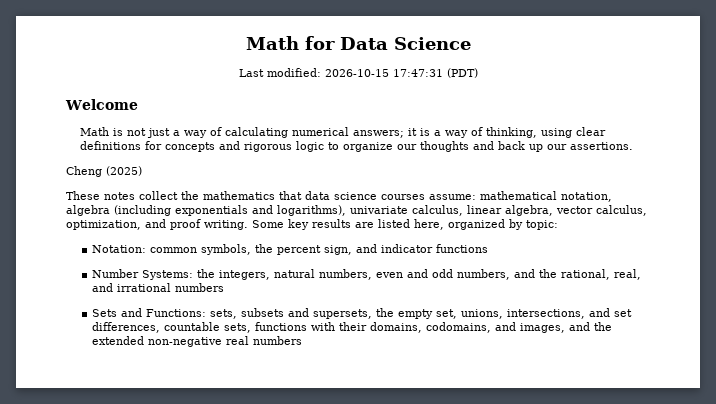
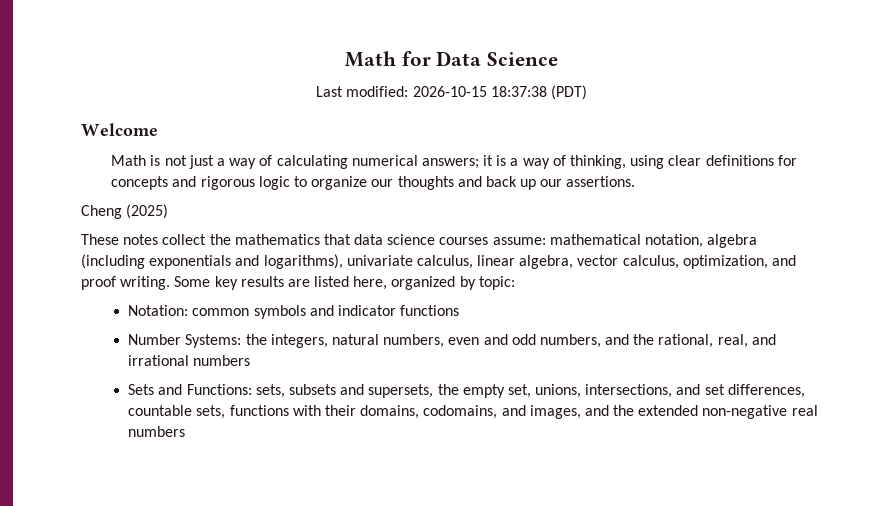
- Last modified: 2026-10-15 17:47:31 (PDT)
+ Last modified: 2026-10-15 18:37:38 (PDT)
- Notation: common symbols, the percent sign, and indicator functions
+ Notation: common symbols and indicator functions

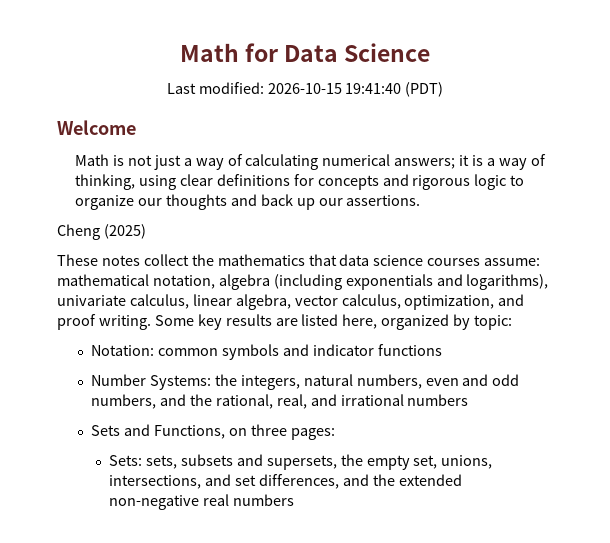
- Last modified: 2026-10-15 18:37:38 (PDT)
+ Last modified: 2026-10-15 19:41:40 (PDT)
- Sets and Functions: sets, subsets and supersets, the empty set, unions, intersections, and set differences, countable sets, functions with their domains, codomains, and images, and the extended non-negative real numbers
+ Sets and Functions, on three pages:
+ Sets: sets, subsets and supersets, the empty set, unions, intersections, and set differences, and the extended non-negative real numbers

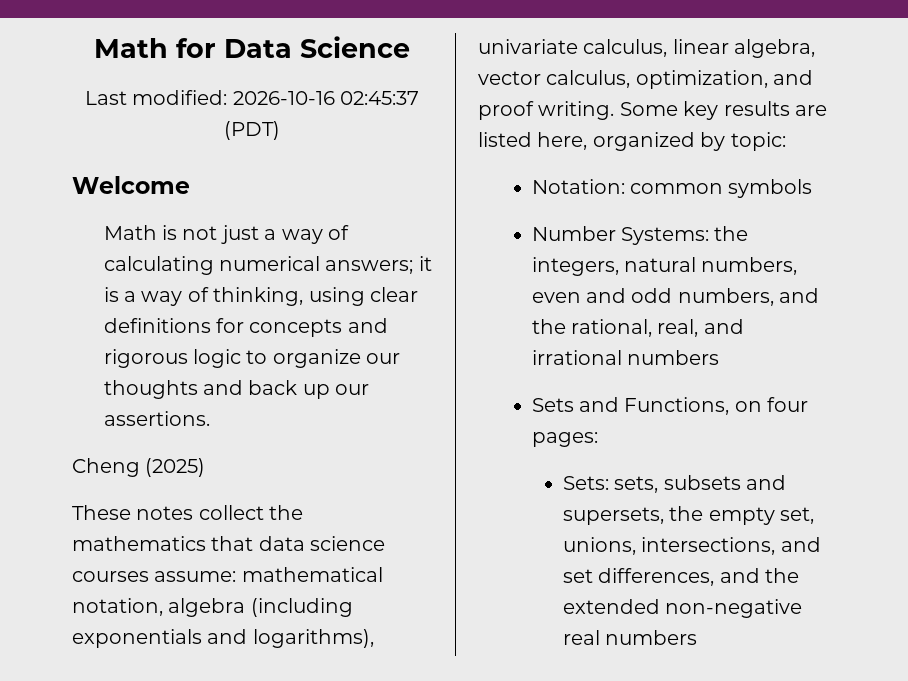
- Last modified: 2026-10-15 19:41:40 (PDT)
+ Last modified: 2026-10-16 02:45:37 (PDT)
- Notation: common symbols and indicator functions
+ Notation: common symbols
- Sets and Functions, on three pages:
+ Sets and Functions, on four pages:

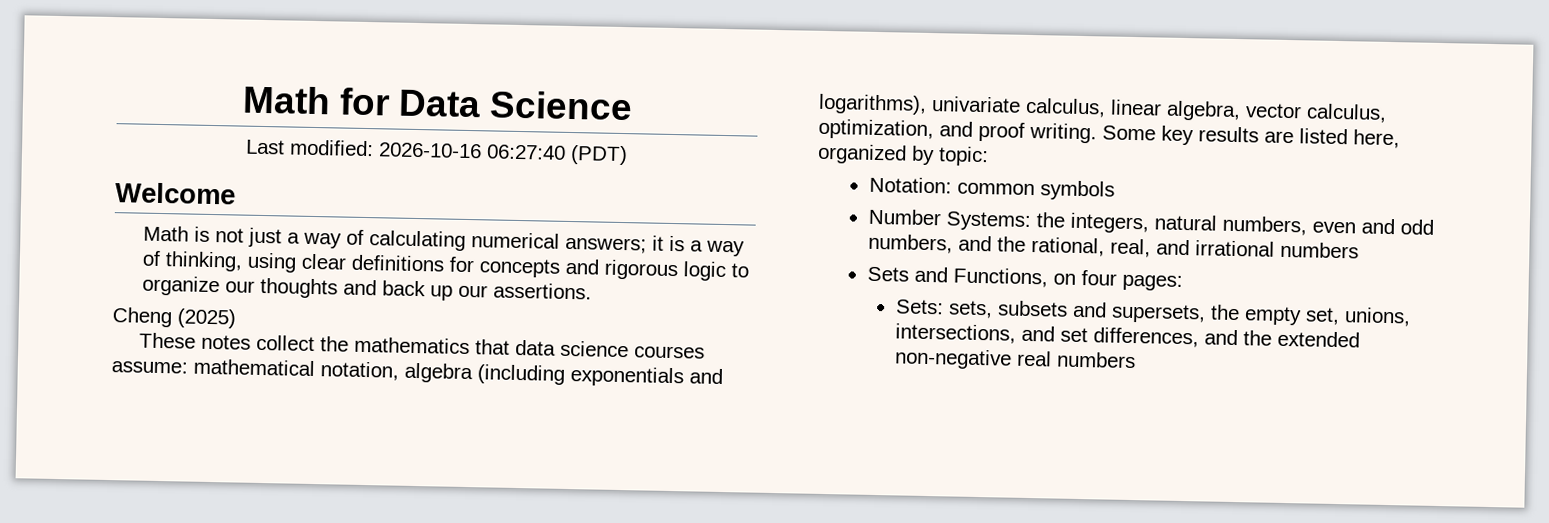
- Last modified: 2026-10-16 02:45:37 (PDT)
+ Last modified: 2026-10-16 06:27:40 (PDT)

